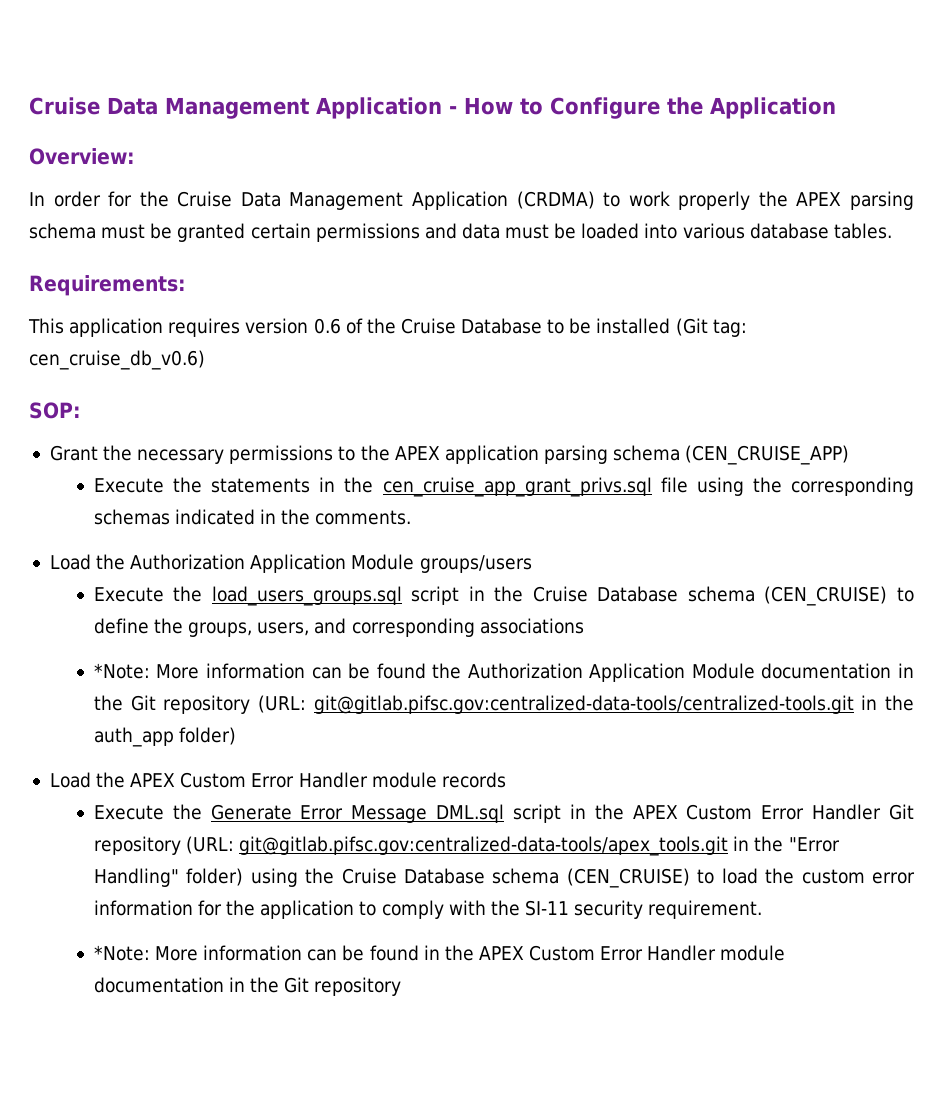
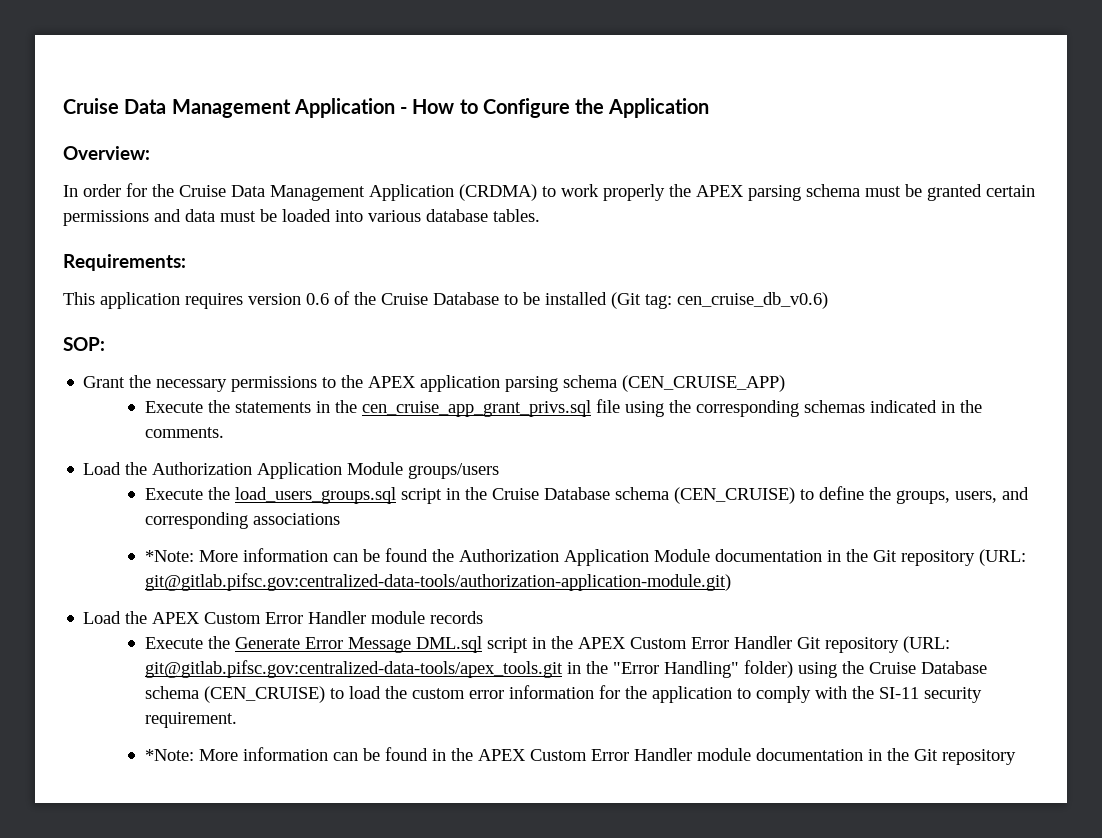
- *Note: More information can be found the Authorization Application Module documentation in the Git repository (URL: git@gitlab.pifsc.gov:centralized-data-tools/centralized-tools.git in the auth_app folder)
+ *Note: More information can be found the Authorization Application Module documentation in the Git repository (URL: git@gitlab.pifsc.gov:centralized-data-tools/authorization-application-module.git)

